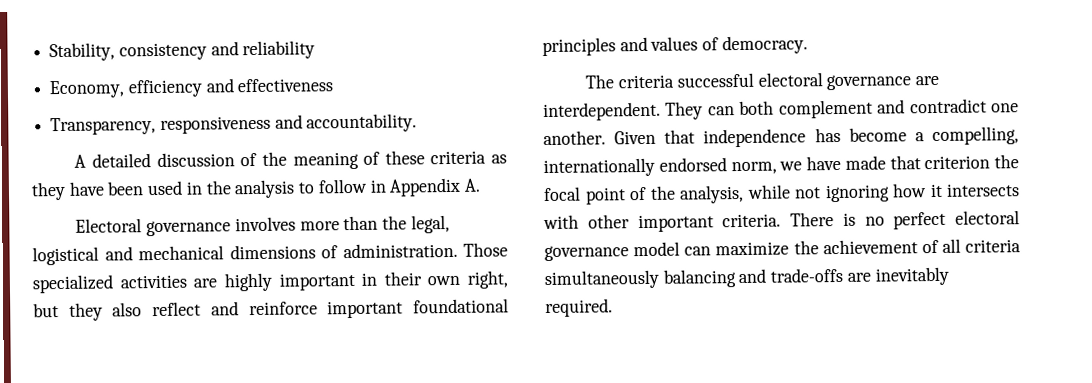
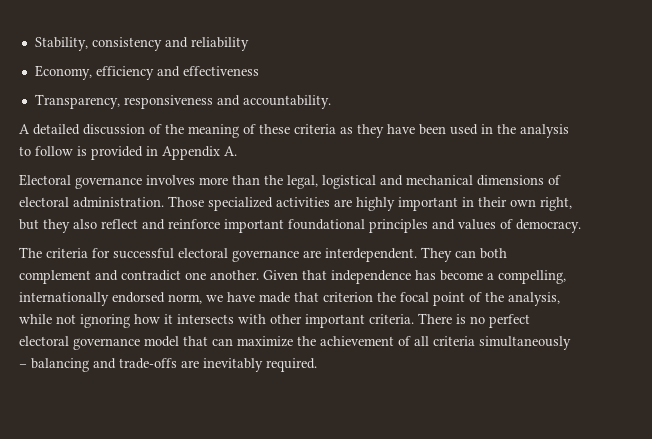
- A detailed discussion of the meaning of these criteria as they have been used in the analysis to follow in Appendix A.
+ A detailed discussion of the meaning of these criteria as they have been used in the analysis to follow is provided in Appendix A.
- Electoral governance involves more than the legal, logistical and mechanical dimensions of administration.
+ Electoral governance involves more than the legal, logistical and mechanical dimensions of electoral administration.
- The criteria successful electoral governance are interdependent.
+ The criteria for successful electoral governance are interdependent.
- There is no perfect electoral governance model can maximize the achievement of all criteria simultaneously balancing and trade-offs are inevitably required.
+ There is no perfect electoral governance model that can maximize the achievement of all criteria simultaneously – balancing and trade-offs are inevitably required.

